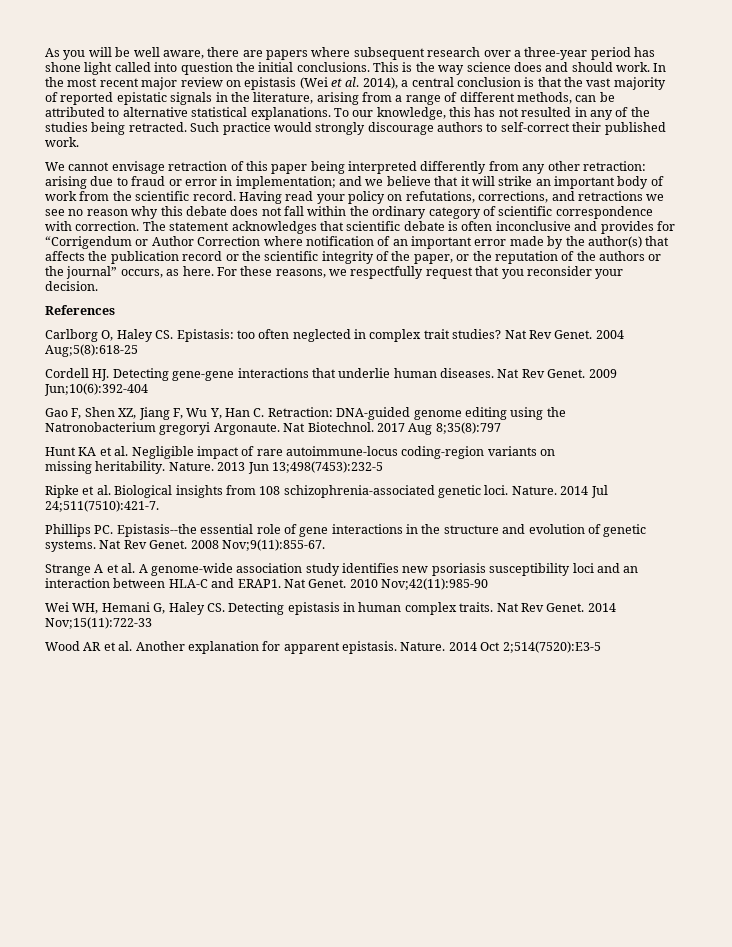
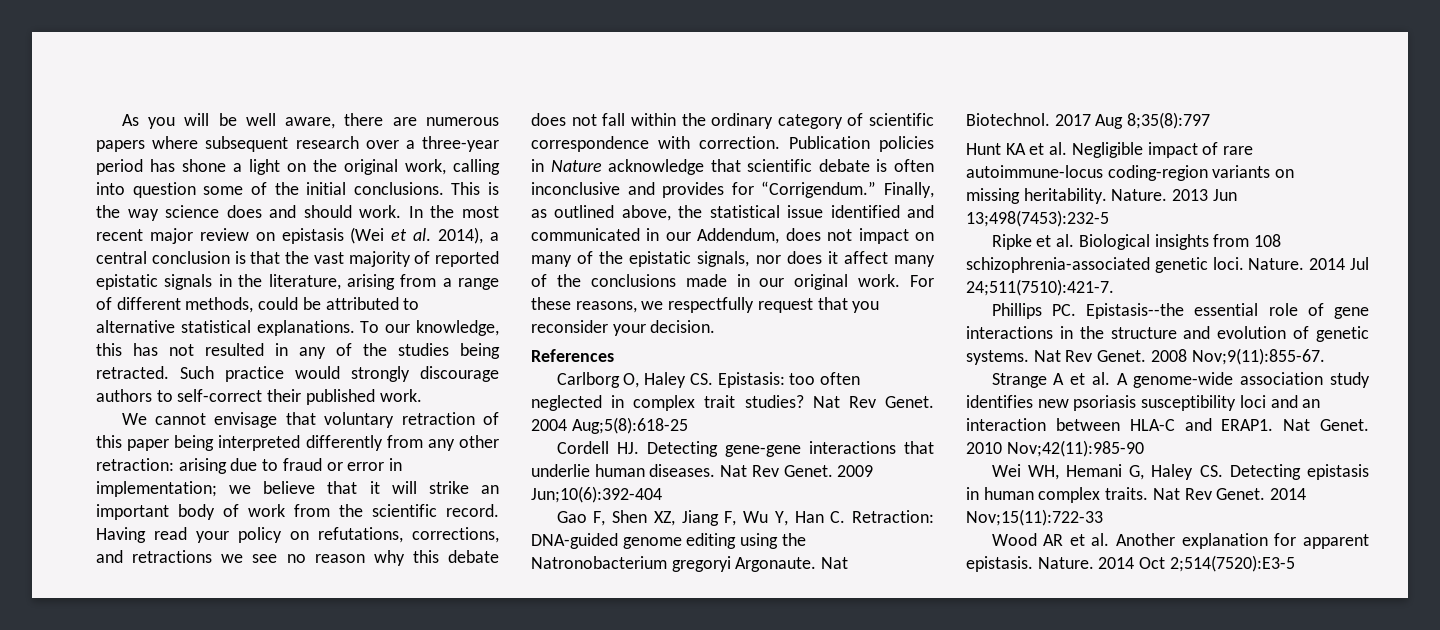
- As you will be well aware, there are papers where subsequent research over a three-year period has shone light called into question the initial conclusions.
+ As you will be well aware, there are numerous papers where subsequent research over a three-year period has shone a light on the original work, calling into question some of the initial conclusions.
- In the most recent major review on epistasis (Wei et al. 2014), a central conclusion is that the vast majority of reported epistatic signals in the literature, arising from a range of different methods, can be attributed to alternative statistical explanations.
+ In the most recent major review on epistasis (Wei et al. 2014), a central conclusion is that the vast majority of reported epistatic signals in the literature, arising from a range of different methods, could be attributed to alternative statistical explanations.
- We cannot envisage retraction of this paper being interpreted differently from any other retraction: arising due to fraud or error in implementation; and we believe that it will strike an important body of work from the scientific record.
+ We cannot envisage that voluntary retraction of this paper being interpreted differently from any other retraction: arising due to fraud or error in implementation; we believe that it will strike an important body of work from the scientific record.
- The statement acknowledges that scientific debate is often inconclusive and provides for “Corrigendum or Author Correction where notification of an important error made by the author(s) that affects the publication record or the scientific integrity of the paper, or the reputation of the authors or the journal” occurs, as here.
+ Publication policies in Nature acknowledge that scientific debate is often inconclusive and provides for “Corrigendum.” Finally, as outlined above, the statistical issue identified and communicated in our Addendum, does not impact on many of the epistatic signals, nor does it affect many of the conclusions made in our original work.

